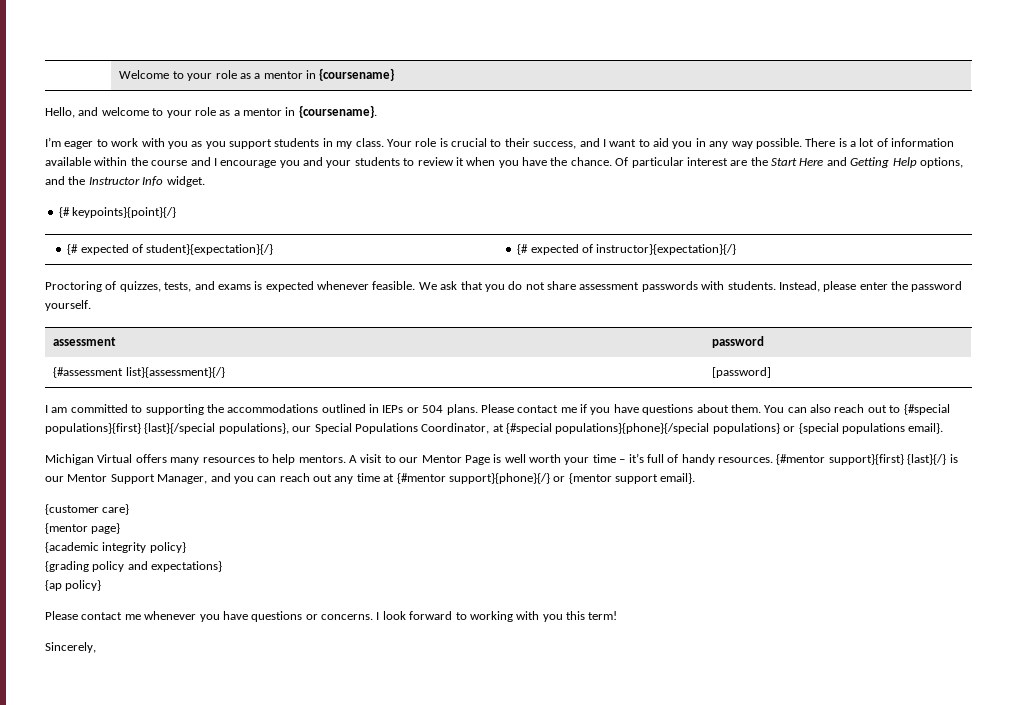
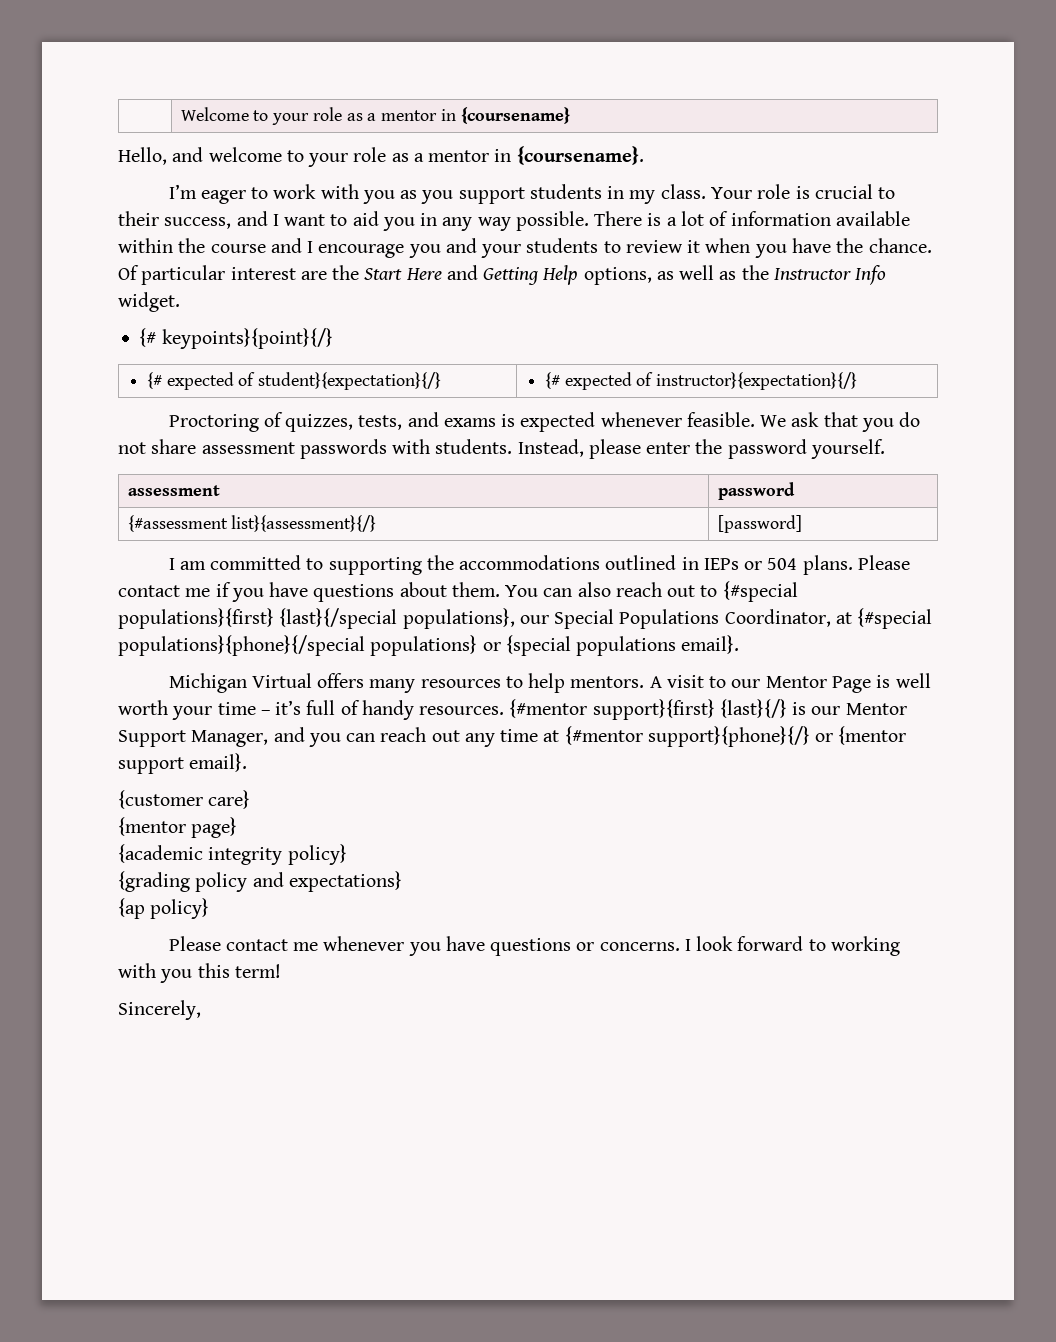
- Of particular interest are the Start Here and Getting Help options, and the Instructor Info widget.
+ Of particular interest are the Start Here and Getting Help options, as well as the Instructor Info widget.

